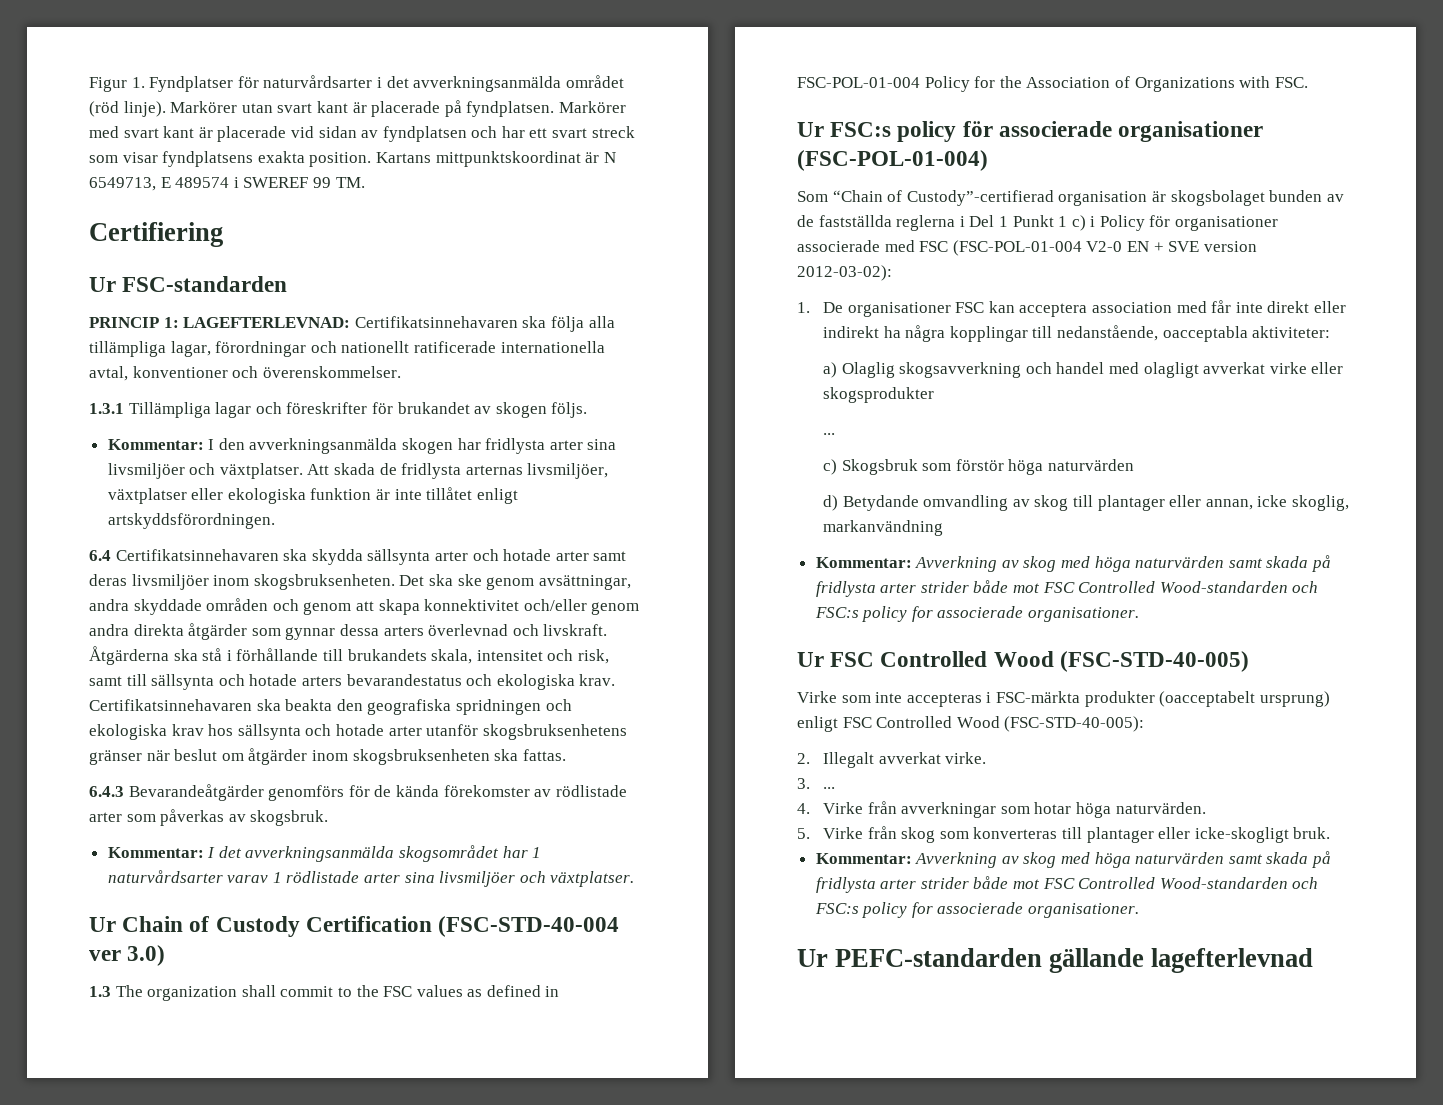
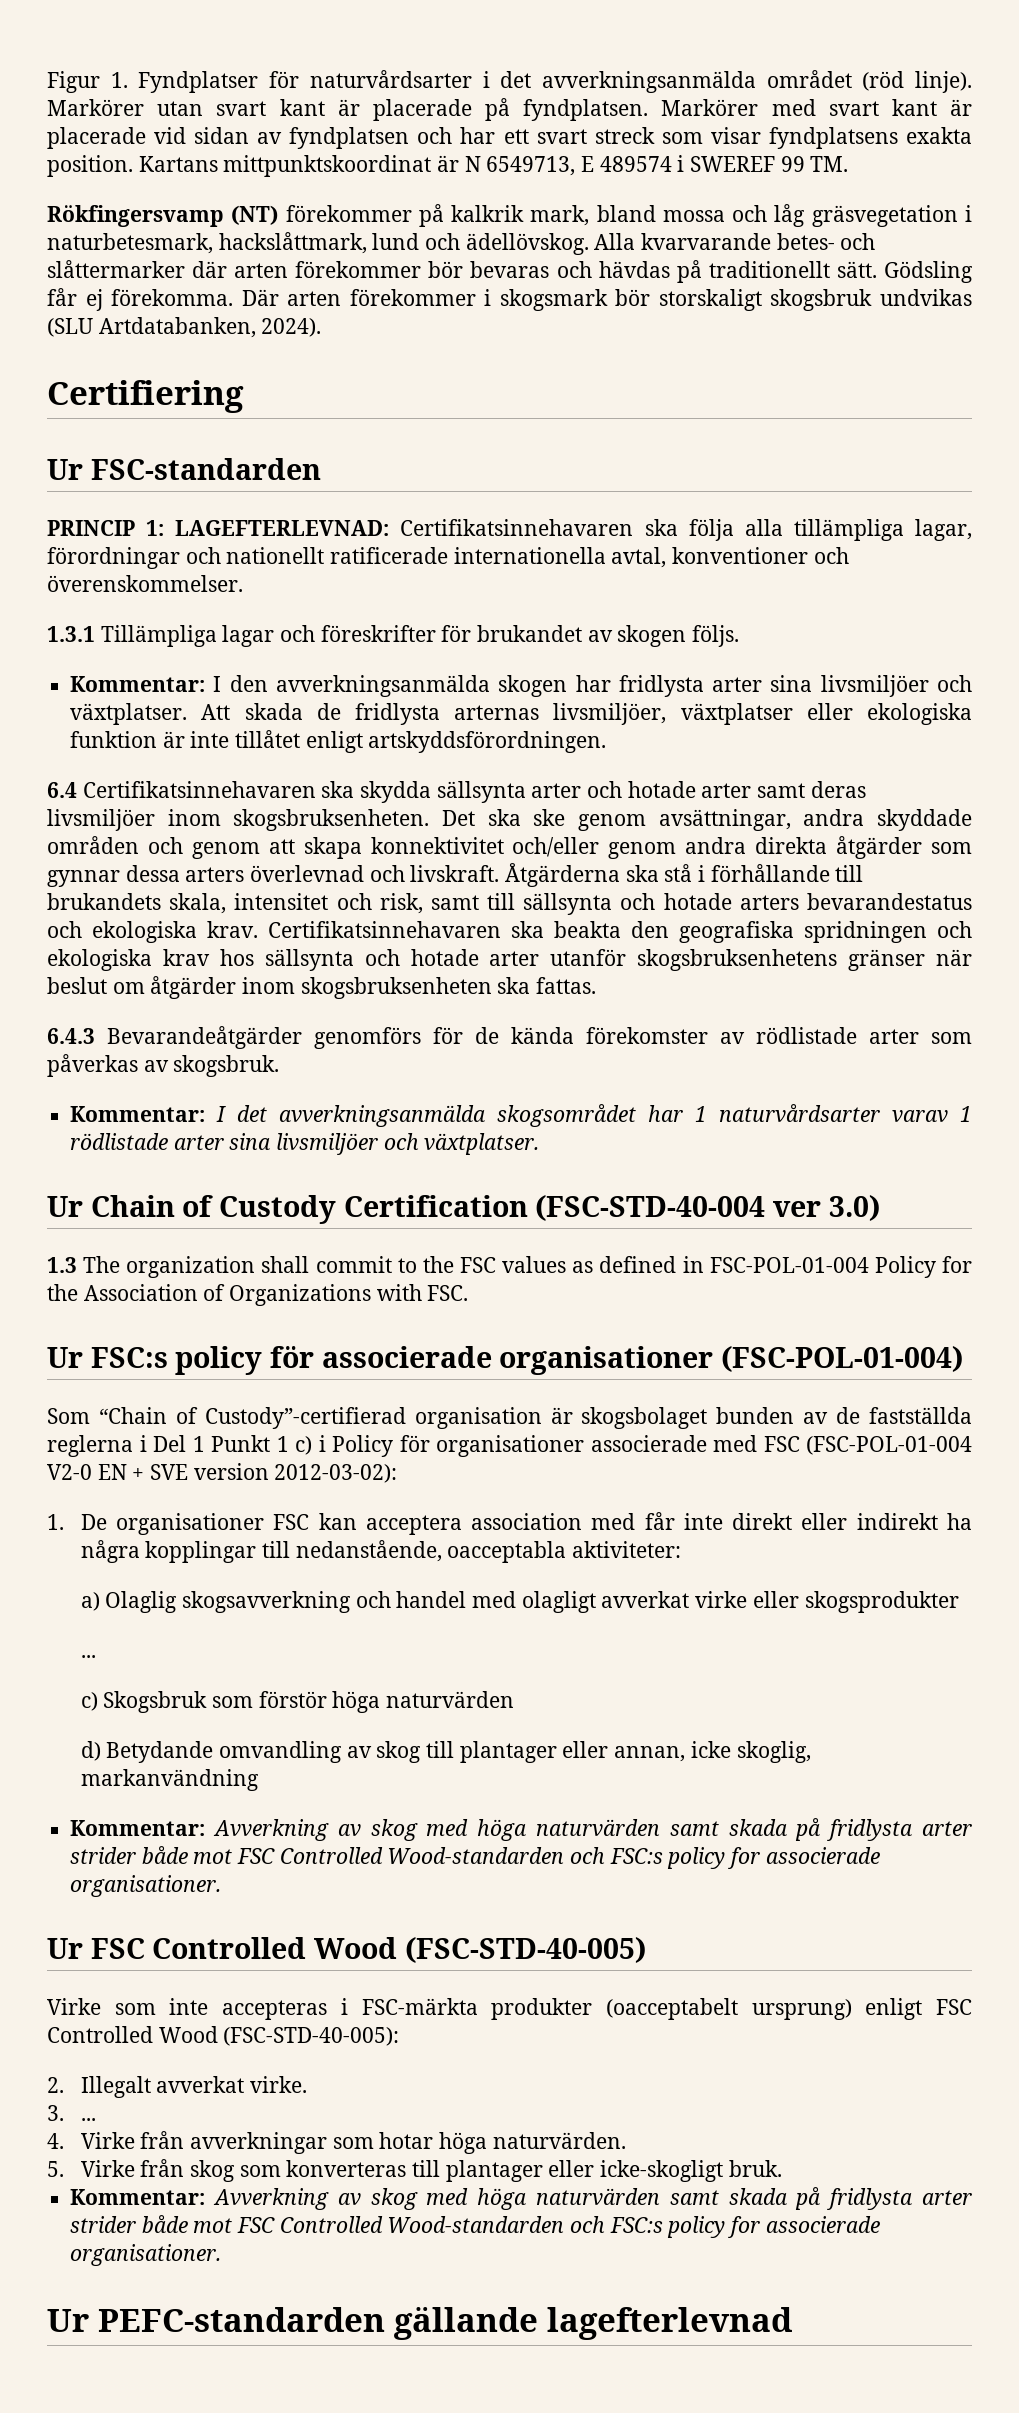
+ Rökfingersvamp (NT) förekommer på kalkrik mark, bland mossa och låg gräsvegetation i naturbetesmark, hackslåttmark, lund och ädellövskog. Alla kvarvarande betes- och slåttermarker där arten förekommer bör bevaras och hävdas på traditionellt sätt. Gödsling får ej förekomma. Där arten förekommer i skogsmark bör storskaligt skogsbruk undvikas (SLU Artdatabanken, 2024).

